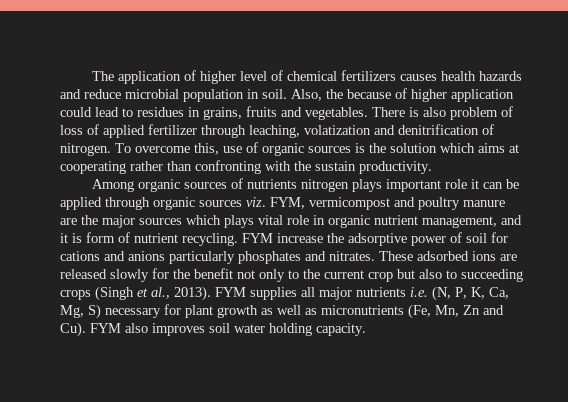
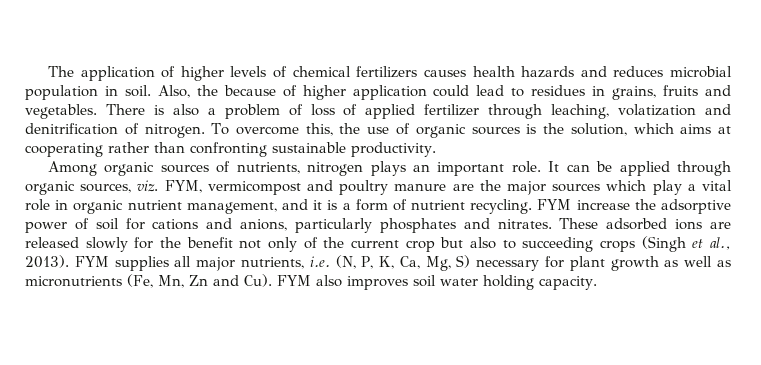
- The application of higher level of chemical fertilizers causes health hazards and reduce microbial population in soil.
+ The application of higher levels of chemical fertilizers causes health hazards and reduces microbial population in soil.
- There is also problem of loss of applied fertilizer through leaching, volatization and denitrification of nitrogen.
+ There is also a problem of loss of applied fertilizer through leaching, volatization and denitrification of nitrogen.
- To overcome this, use of organic sources is the solution which aims at cooperating rather than confronting with the sustain productivity.
+ To overcome this, the use of organic sources is the solution, which aims at cooperating rather than confronting sustainable productivity.
- Among organic sources of nutrients nitrogen plays important role it can be applied through organic sources viz. FYM, vermicompost and poultry manure are the major sources which plays vital role in organic nutrient management, and it is form of nutrient recycling.
+ Among organic sources of nutrients, nitrogen plays an important role. It can be applied through organic sources, viz. FYM, vermicompost and poultry manure are the major sources which play a vital role in organic nutrient management, and it is a form of nutrient recycling.
- FYM increase the adsorptive power of soil for cations and anions particularly phosphates and nitrates.
+ FYM increase the adsorptive power of soil for cations and anions, particularly phosphates and nitrates.
- These adsorbed ions are released slowly for the benefit not only to the current crop but also to succeeding crops (Singh et al., 2013).
+ These adsorbed ions are released slowly for the benefit not only of the current crop but also to succeeding crops (Singh et al., 2013).
- FYM supplies all major nutrients i.e. (N, P, K, Ca, Mg, S) necessary for plant growth as well as micronutrients (Fe, Mn, Zn and Cu). FYM also improves soil water holding capacity.
+ FYM supplies all major nutrients, i.e. (N, P, K, Ca, Mg, S) necessary for plant growth as well as micronutrients (Fe, Mn, Zn and Cu). FYM also improves soil water holding capacity.

